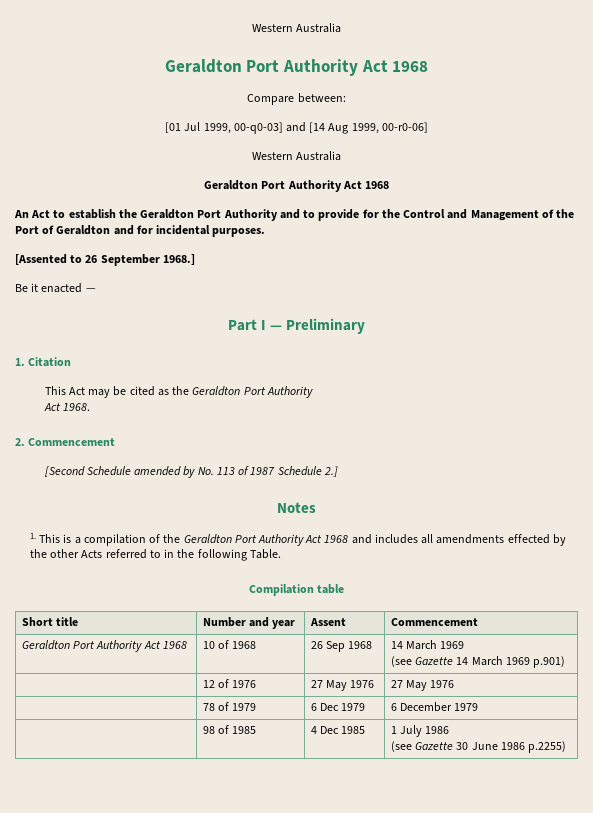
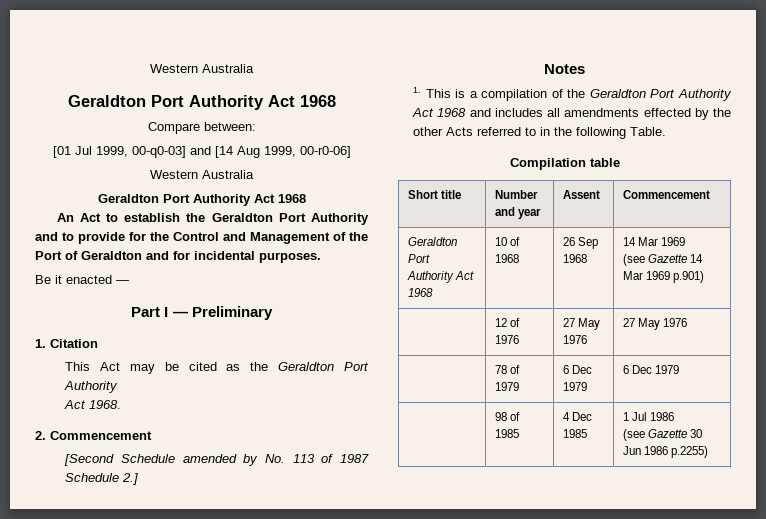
- [Assented to 26 September 1968.]
- Geraldton Port Authority Act 1968 | 10 of 1968 | 26 Sep 1968 | 14 March 1969
- (see Gazette 14 March 1969 p.901)
+ Geraldton Port Authority Act 1968 | 10 of 1968 | 26 Sep 1968 | 14 Mar 1969
+ (see Gazette 14 Mar 1969 p.901)
- | 78 of 1979 | 6 Dec 1979 | 6 December 1979
+ | 78 of 1979 | 6 Dec 1979 | 6 Dec 1979
- | 98 of 1985 | 4 Dec 1985 | 1 July 1986
- (see Gazette 30 June 1986 p.2255)
+ | 98 of 1985 | 4 Dec 1985 | 1 Jul 1986
+ (see Gazette 30 Jun 1986 p.2255)

